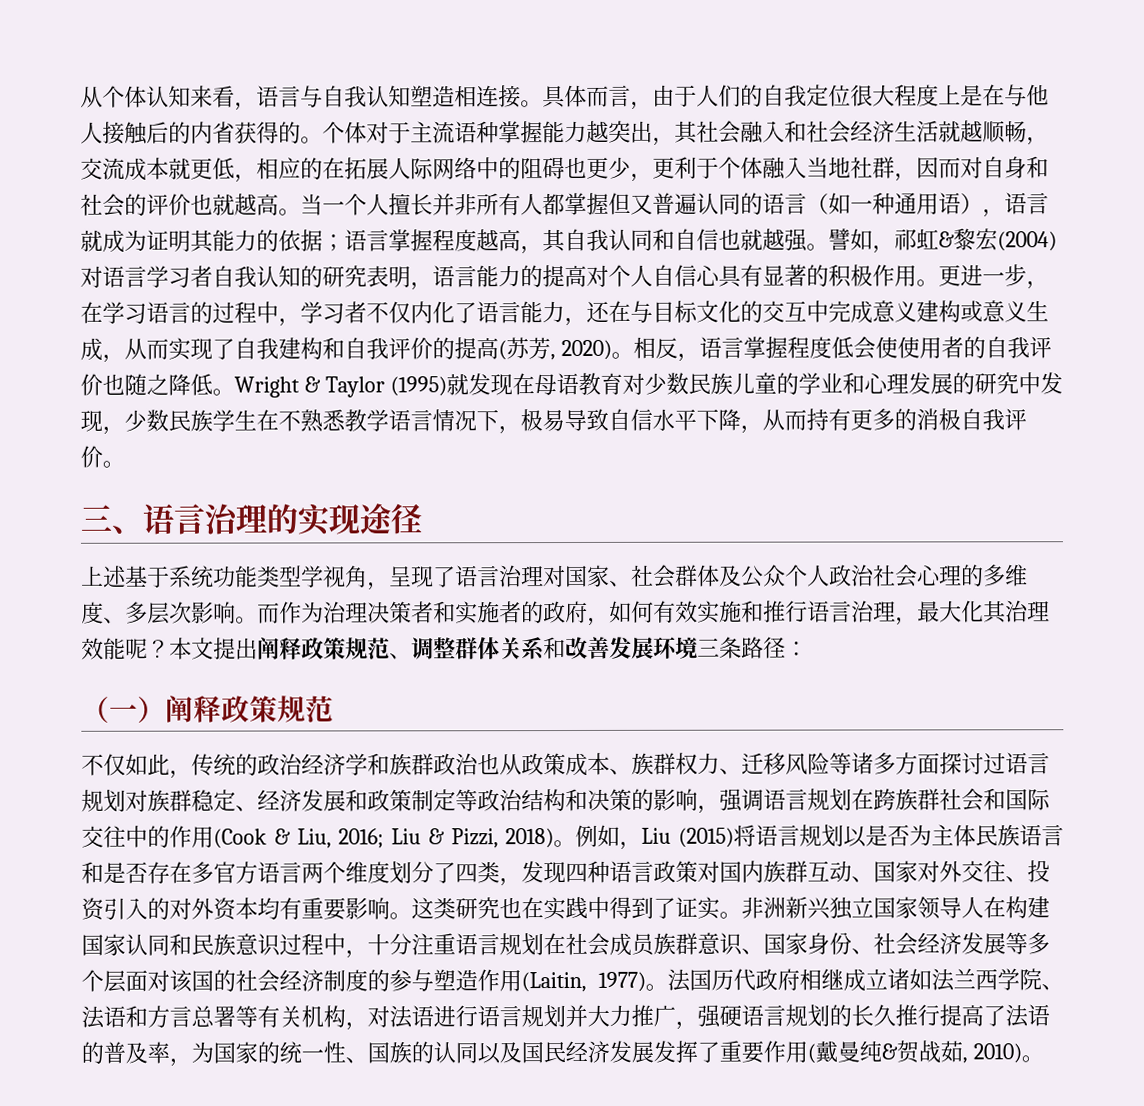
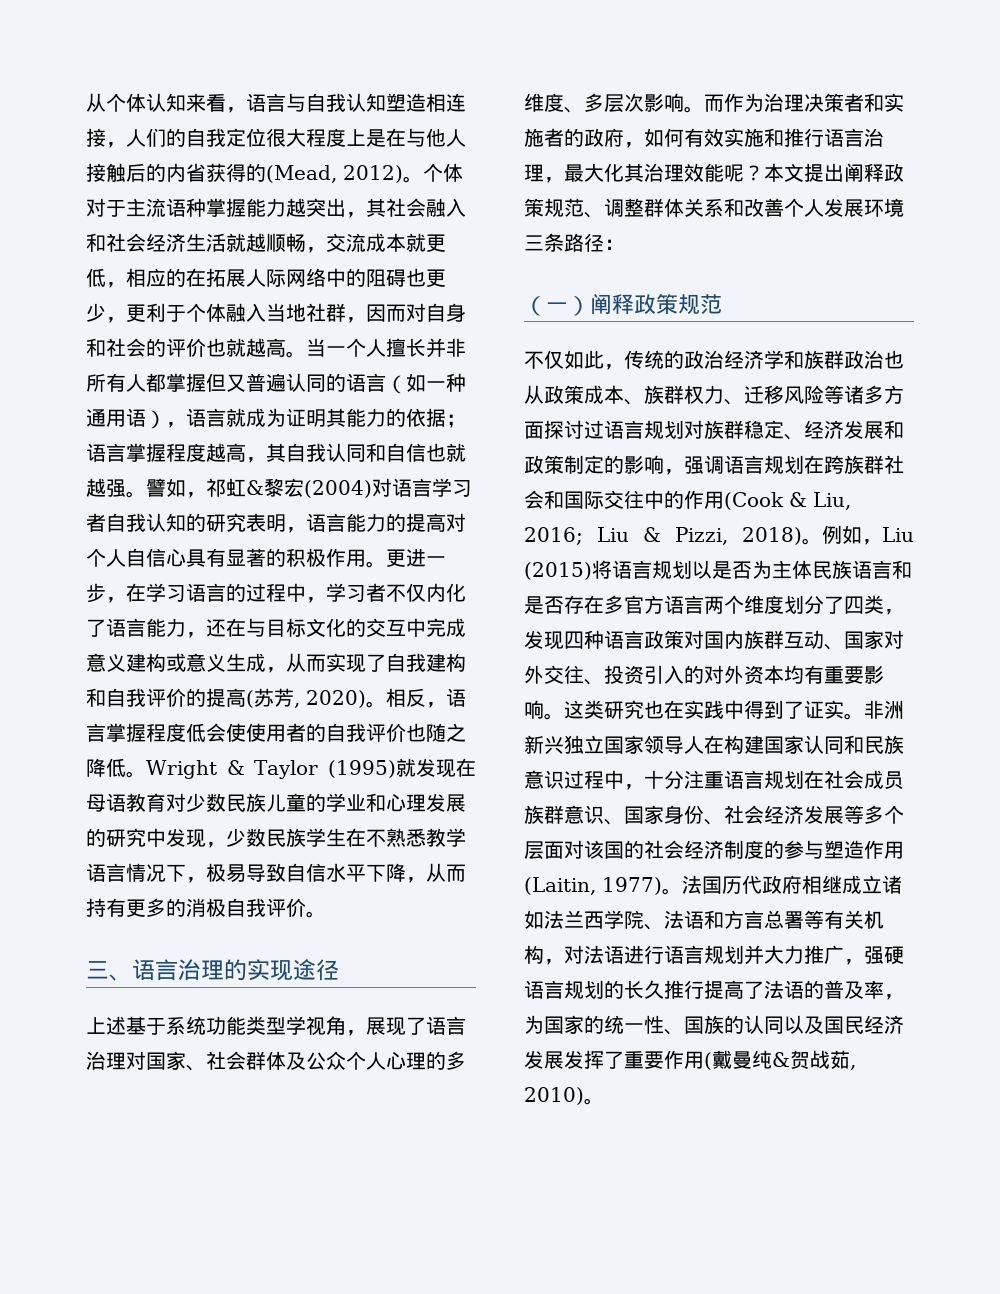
- 从个体认知来看，语言与自我认知塑造相连接。具体而言，由于人们的自我定位很大程度上是在与他人接触后的内省获得的。
+ 从个体认知来看，语言与自我认知塑造相连接，人们的自我定位很大程度上是在与他人接触后的内省获得的(Mead, 2012)。
- 上述基于系统功能类型学视角，呈现了语言治理对国家、社会群体及公众个人政治社会心理的多维度、多层次影响。
+ 上述基于系统功能类型学视角，展现了语言治理对国家、社会群体及公众个人心理的多维度、多层次影响。
- 本文提出阐释政策规范、调整群体关系和改善发展环境三条路径：
+ 本文提出阐释政策规范、调整群体关系和改善个人发展环境三条路径：
- 不仅如此，传统的政治经济学和族群政治也从政策成本、族群权力、迁移风险等诸多方面探讨过语言规划对族群稳定、经济发展和政策制定等政治结构和决策的影响，强调语言规划在跨族群社会和国际交往中的作用(Cook & Liu, 2016; Liu & Pizzi, 2018)。
+ 不仅如此，传统的政治经济学和族群政治也从政策成本、族群权力、迁移风险等诸多方面探讨过语言规划对族群稳定、经济发展和政策制定的影响，强调语言规划在跨族群社会和国际交往中的作用(Cook & Liu, 2016; Liu & Pizzi, 2018)。

